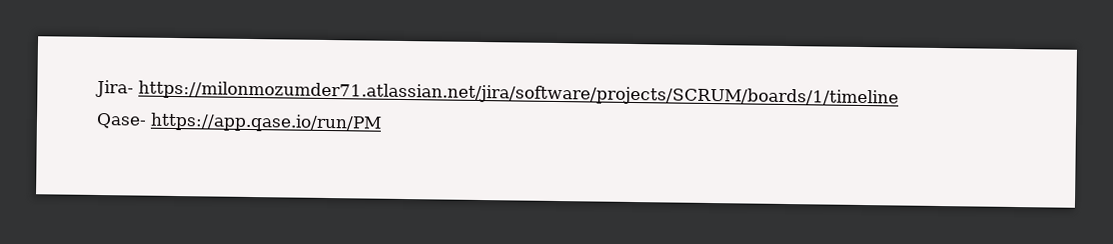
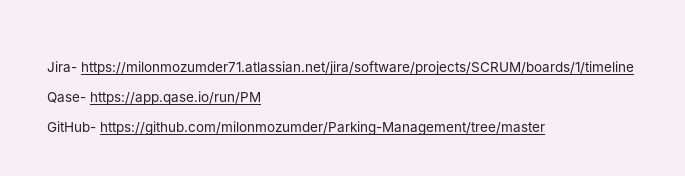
+ GitHub- https://github.com/milonmozumder/Parking-Management/tree/master

